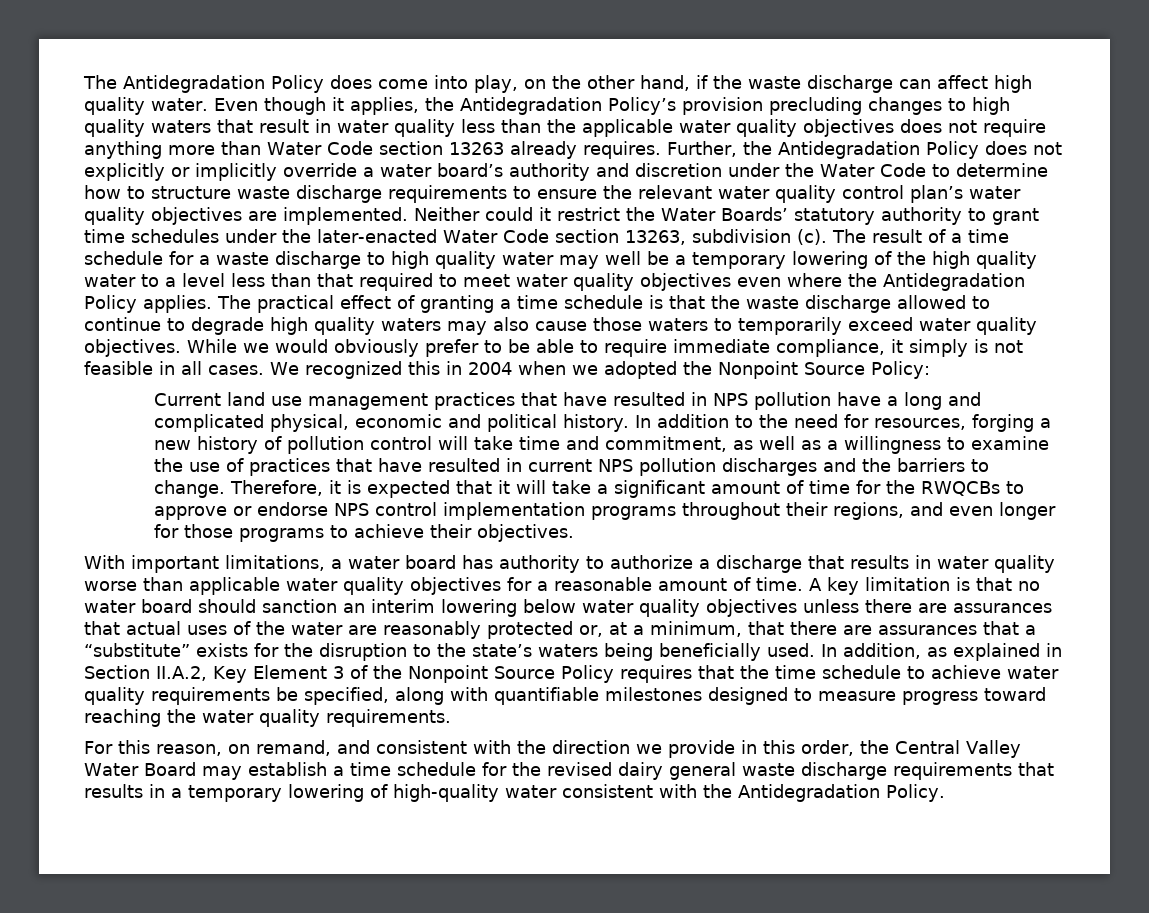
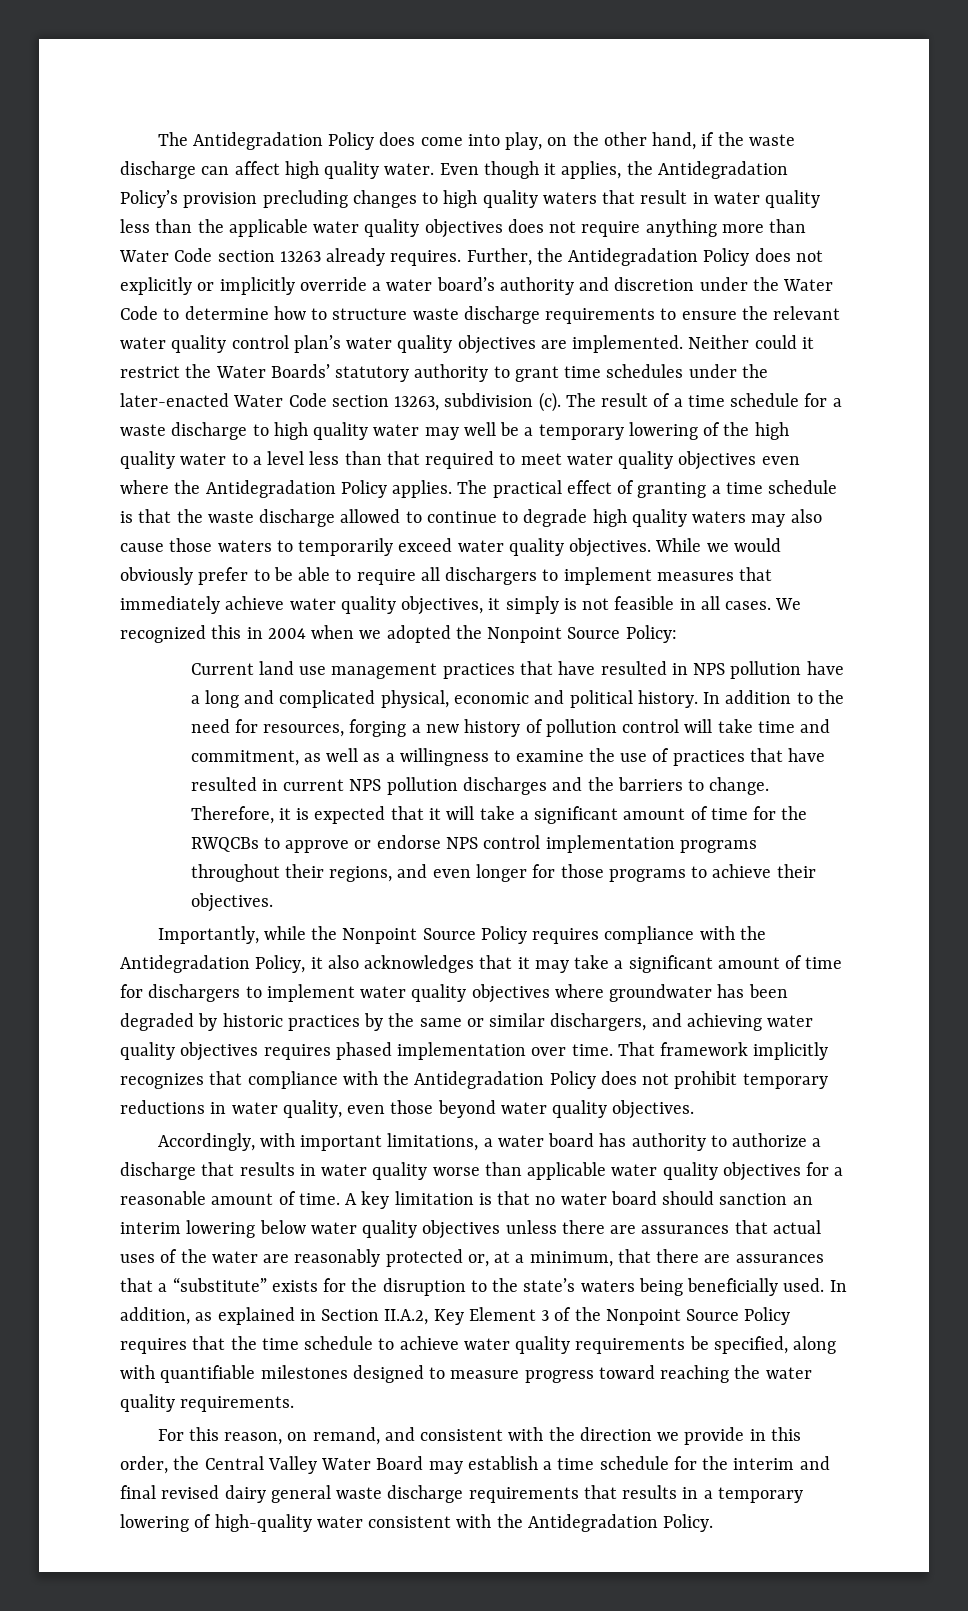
- While we would obviously prefer to be able to require immediate compliance, it simply is not feasible in all cases.
+ While we would obviously prefer to be able to require all dischargers to implement measures that immediately achieve water quality objectives, it simply is not feasible in all cases.
- With important limitations, a water board has authority to authorize a discharge that results in water quality worse than applicable water quality objectives for a reasonable amount of time.
+ Importantly, while the Nonpoint Source Policy requires compliance with the Antidegradation Policy, it also acknowledges that it may take a significant amount of time for dischargers to implement water quality objectives where groundwater has been degraded by historic practices by the same or similar dischargers, and achieving water quality objectives requires phased implementation over time. That framework implicitly recognizes that compliance with the Antidegradation Policy does not prohibit temporary reductions in water quality, even those beyond water quality objectives.
+ Accordingly, with important limitations, a water board has authority to authorize a discharge that results in water quality worse than applicable water quality objectives for a reasonable amount of time.
- For this reason, on remand, and consistent with the direction we provide in this order, the Central Valley Water Board may establish a time schedule for the revised dairy general waste discharge requirements that results in a temporary lowering of high-quality water consistent with the Antidegradation Policy.
+ For this reason, on remand, and consistent with the direction we provide in this order, the Central Valley Water Board may establish a time schedule for the interim and final revised dairy general waste discharge requirements that results in a temporary lowering of high-quality water consistent with the Antidegradation Policy.

